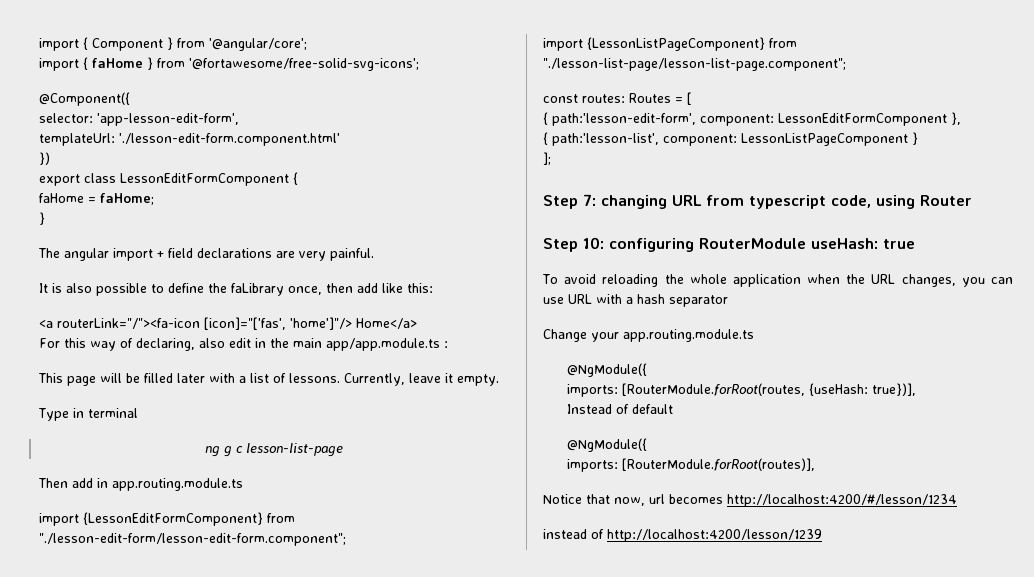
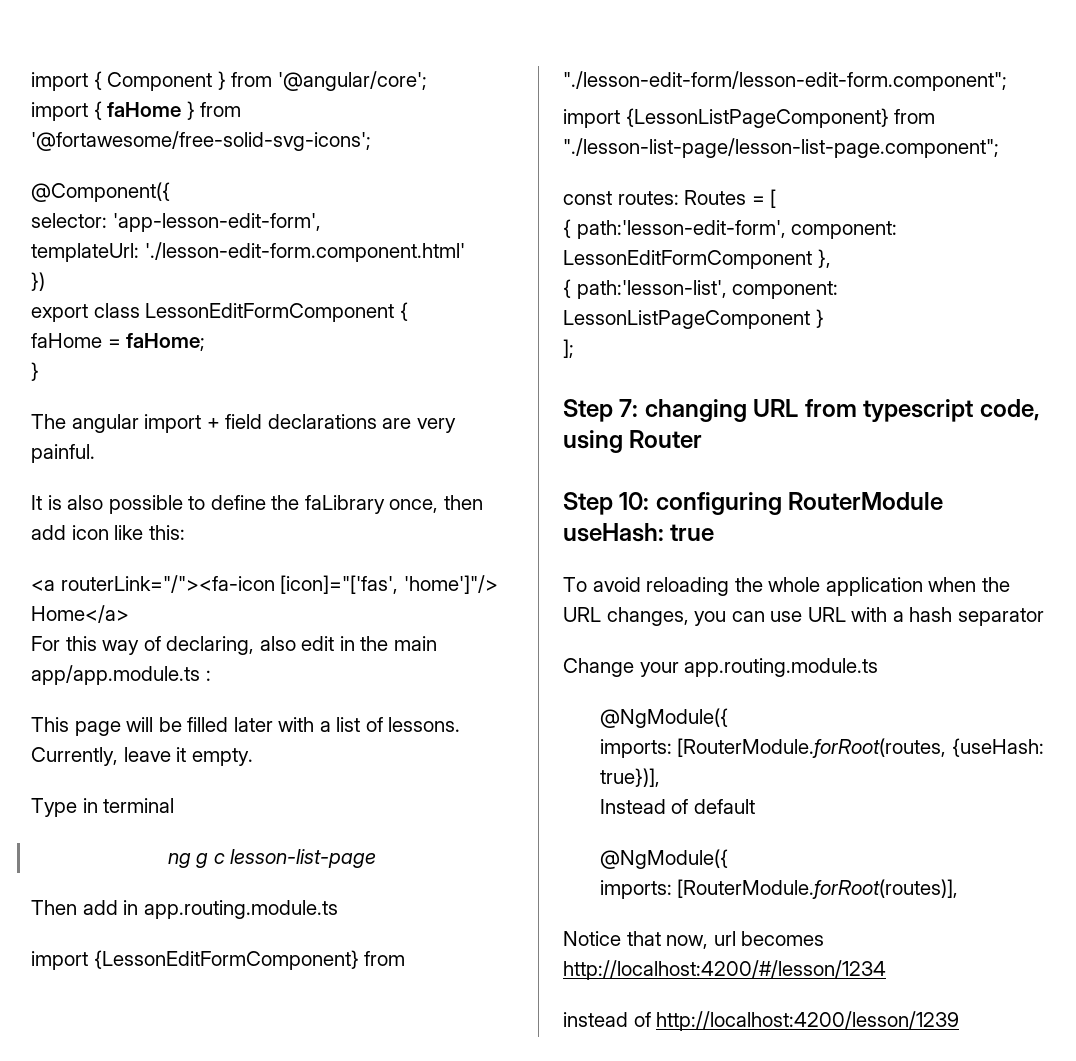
- It is also possible to define the faLibrary once, then add like this:
+ It is also possible to define the faLibrary once, then add icon like this:

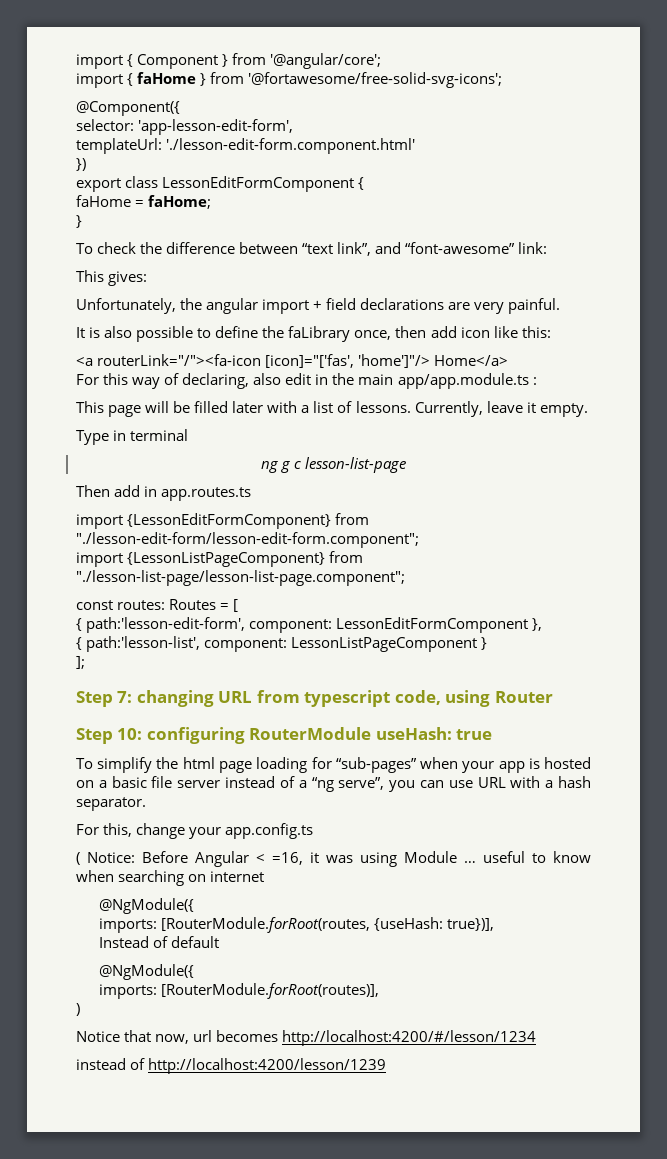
- The angular import + field declarations are very painful.
+ To check the difference between “text link”, and “font-awesome” link:
+ This gives:
+ Unfortunately, the angular import + field declarations are very painful.
- Then add in app.routing.module.ts
+ Then add in app.routes.ts
- To avoid reloading the whole application when the URL changes, you can use URL with a hash separator
- Change your app.routing.module.ts
+ To simplify the html page loading for “sub-pages” when your app is hosted on a basic file server instead of a “ng serve”, you can use URL with a hash separator.
+ For this, change your app.config.ts
+ ( Notice: Before Angular < =16, it was using Module … useful to know when searching on internet
+ )

